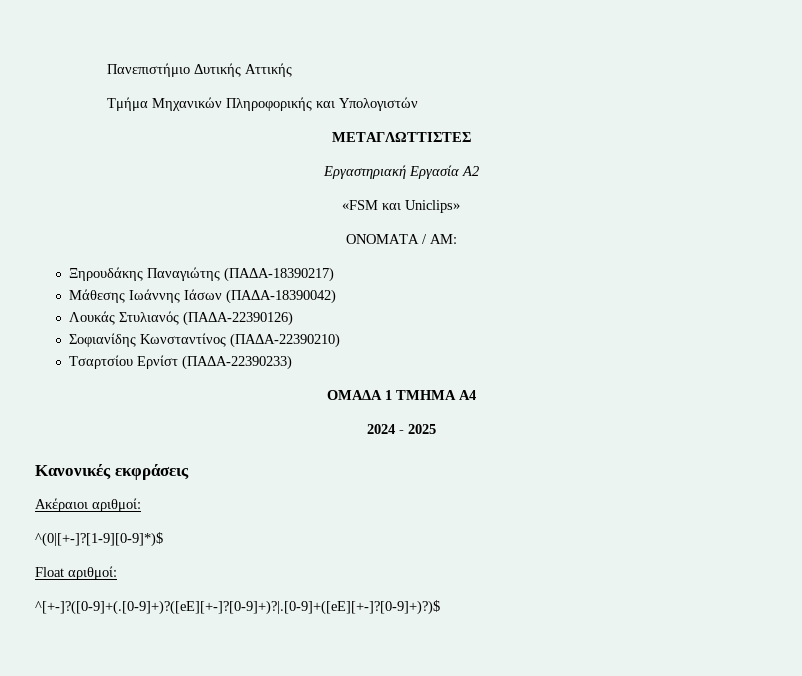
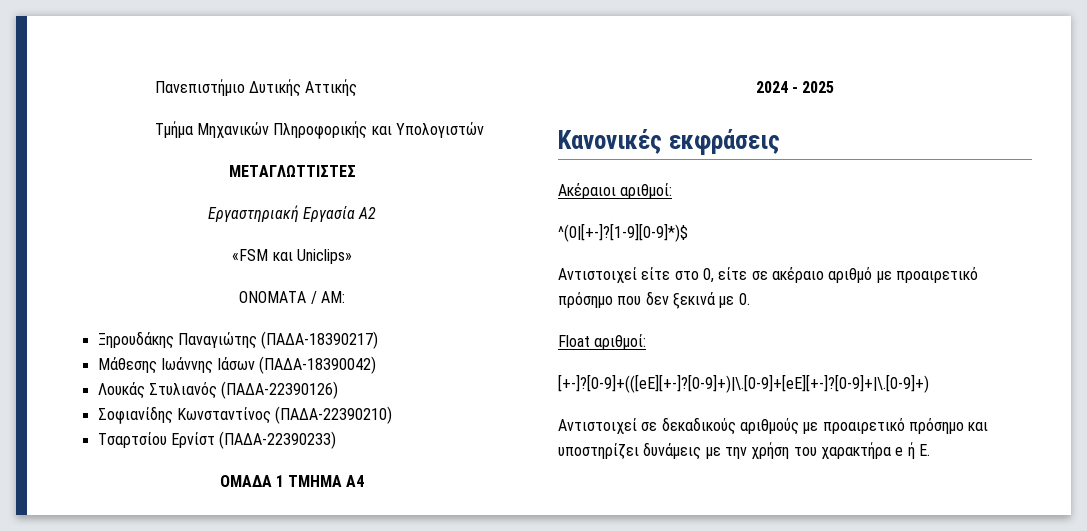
+ Αντιστοιχεί είτε στο 0, είτε σε ακέραιο αριθμό με προαιρετικό πρόσημο που δεν ξεκινά με 0.
  Float αριθμοί:
- ^[+-]?([0-9]+(.[0-9]+)?([eE][+-]?[0-9]+)?|.[0-9]+([eE][+-]?[0-9]+)?)$
+ [+-]?[0-9]+(([eE][+-]?[0-9]+)|\.[0-9]+[eE][+-]?[0-9]+|\.[0-9]+)
+ Αντιστοιχεί σε δεκαδικούς αριθμούς με προαιρετικό πρόσημο και υποστηρίζει δυνάμεις με την χρήση του χαρακτήρα e ή E.

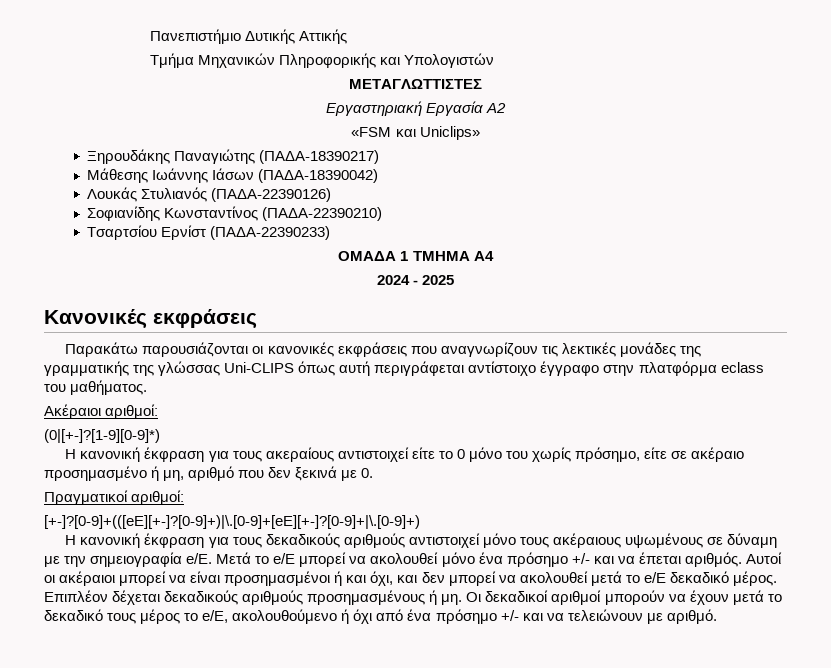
- ΟΝΟΜΑΤΑ / ΑΜ:
- Aκέραιοι αριθμοί:
- ^(0|[+-]?[1-9][0-9]*)$
- Αντιστοιχεί είτε στο 0, είτε σε ακέραιο αριθμό με προαιρετικό πρόσημο που δεν ξεκινά με 0.
+ Παρακάτω παρουσιάζονται οι κανονικές εκφράσεις που αναγνωρίζουν τις λεκτικές μονάδες της γραμματικής της γλώσσας Uni-CLIPS όπως αυτή περιγράφεται αντίστοιχο έγγραφο στην πλατφόρμα eclass του μαθήματος.
+ Ακέραιοι αριθμοί:
+ (0|[+-]?[1-9][0-9]*)
+ Η κανονική έκφραση για τους ακεραίους αντιστοιχεί είτε το 0 μόνο του χωρίς πρόσημο, είτε σε ακέραιο προσημασμένο ή μη, αριθμό που δεν ξεκινά με 0.
- Float αριθμοί:
+ Πραγματικοί αριθμοί:
- Αντιστοιχεί σε δεκαδικούς αριθμούς με προαιρετικό πρόσημο και υποστηρίζει δυνάμεις με την χρήση του χαρακτήρα e ή E.
+ Η κανονική έκφραση για τους δεκαδικούς αριθμούς αντιστοιχεί μόνο τους ακέραιους υψωμένους σε δύναμη με την σημειογραφία e/E. Μετά το e/E μπορεί να ακολουθεί μόνο ένα πρόσημο +/- και να έπεται αριθμός. Αυτοί οι ακέραιοι μπορεί να είναι προσημασμένοι ή και όχι, και δεν μπορεί να ακολουθεί μετά το e/E δεκαδικό μέρος. Επιπλέον δέχεται δεκαδικούς αριθμούς προσημασμένους ή μη. Οι δεκαδικοί αριθμοί μπορούν να έχουν μετά το δεκαδικό τους μέρος το e/E, ακολουθούμενο ή όχι από ένα πρόσημο +/- και να τελειώνουν με αριθμό.

